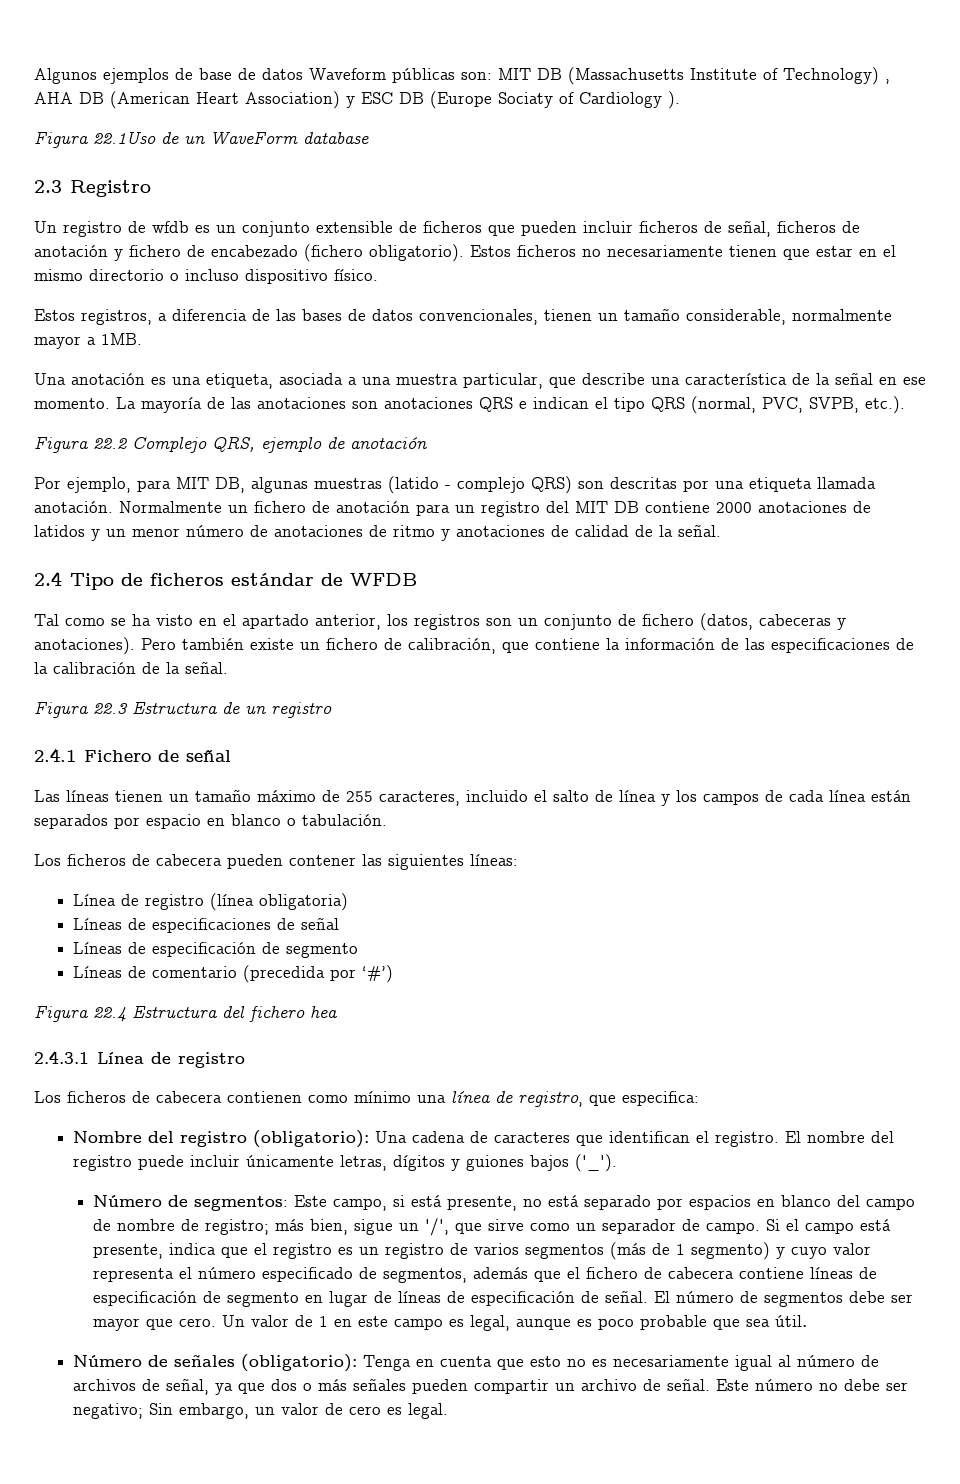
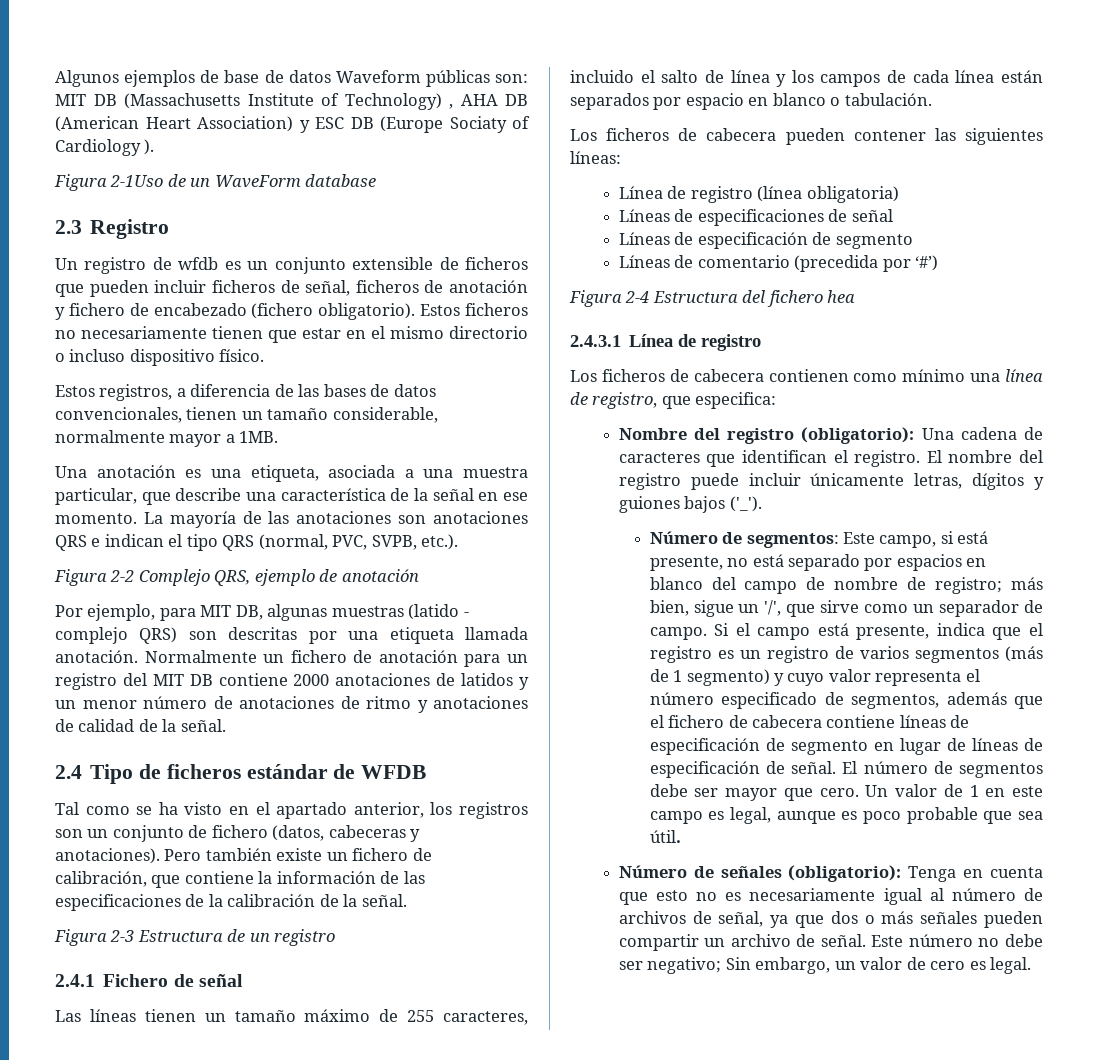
- Figura 22.1Uso de un WaveForm database
+ Figura 2-1Uso de un WaveForm database
- Figura 22.2 Complejo QRS, ejemplo de anotación
+ Figura 2-2 Complejo QRS, ejemplo de anotación
- Figura 22.3 Estructura de un registro
+ Figura 2-3 Estructura de un registro
- Figura 22.4 Estructura del fichero hea
+ Figura 2-4 Estructura del fichero hea

